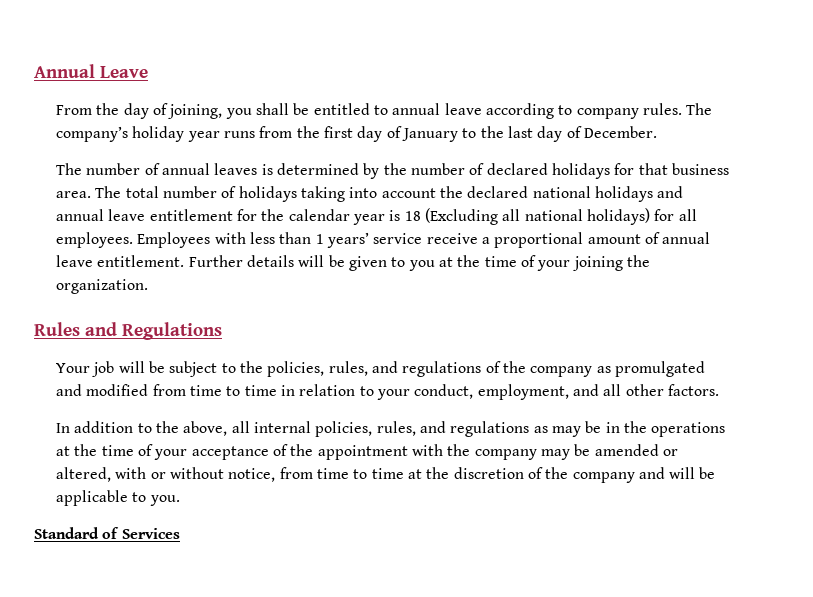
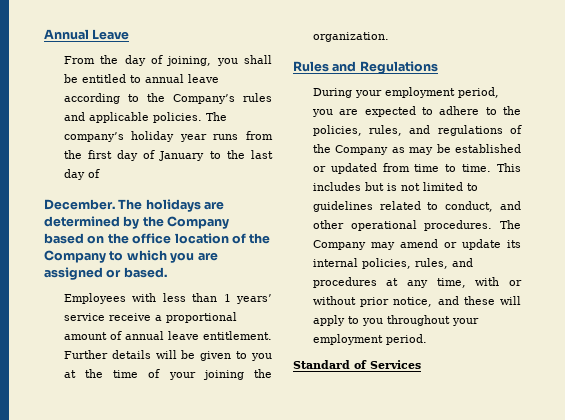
- From the day of joining, you shall be entitled to annual leave according to company rules.
+ From the day of joining, you shall be entitled to annual leave according to the Company’s rules and applicable policies.
- The company’s holiday year runs from the first day of January to the last day of December.
- The number of annual leaves is determined by the number of declared holidays for that business area. The total number of holidays taking into account the declared national holidays and annual leave entitlement for the calendar year is 18 (Excluding all national holidays) for all employees. Employees with less than 1 years’ service receive a proportional amount of annual leave entitlement.
+ The company’s holiday year runs from the first day of January to the last day of
+ December. The holidays are determined by the Company based on the office location of the Company to which you are assigned or based.
+ Employees with less than 1 years’ service receive a proportional amount of annual leave entitlement.
- Your job will be subject to the policies, rules, and regulations of the company as promulgated and modified from time to time in relation to your conduct, employment, and all other factors.
- In addition to the above, all internal policies, rules, and regulations as may be in the operations at the time of your acceptance of the appointment with the company may be amended or altered, with or without notice, from time to time at the discretion of the company and will be applicable to you.
+ During your employment period, you are expected to adhere to the policies, rules, and regulations of the Company as may be established or updated from time to time. This includes but is not limited to guidelines related to conduct, and other operational procedures. The Company may amend or update its internal policies, rules, and procedures at any time, with or without prior notice, and these will apply to you throughout your employment period.

